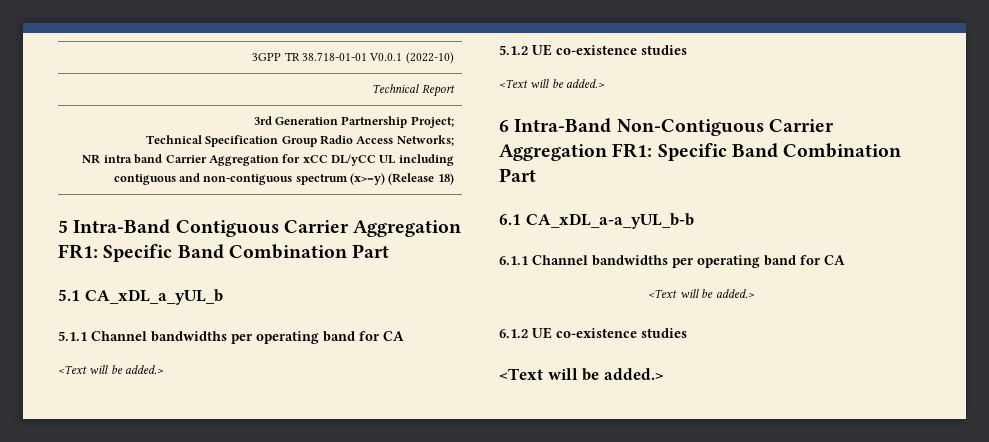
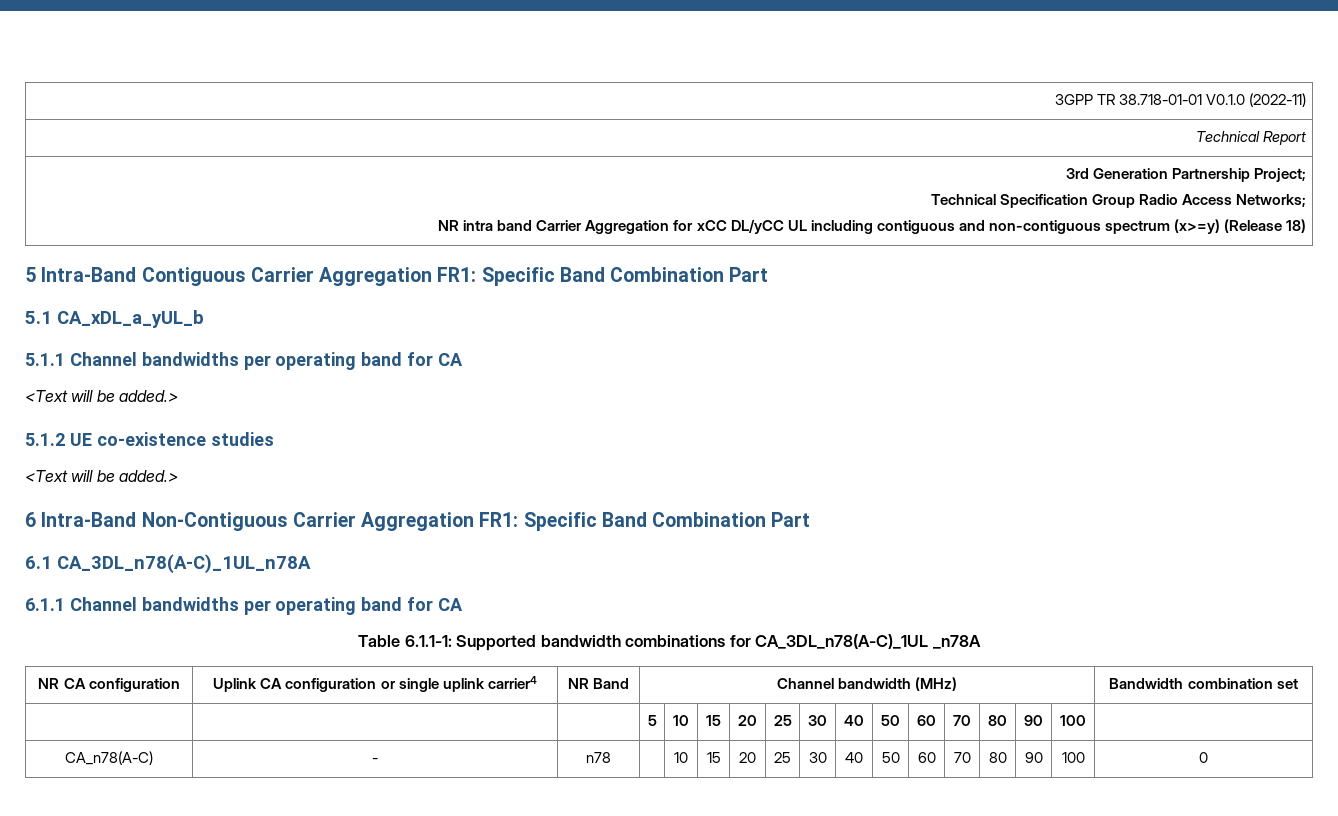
- 3GPP TR 38.718-01-01 V0.0.1 (2022-10)
+ 3GPP TR 38.718-01-01 V0.1.0 (2022-11)
- 6.1 CA_xDL_a-a_yUL_b-b
+ 6.1 CA_3DL_n78(A-C)_1UL_n78A
  6.1.1 Channel bandwidths per operating band for CA
- <Text will be added.>
- 6.1.2 UE co-existence studies
- <Text will be added.>
+ Table 6.1.1-1: Supported bandwidth combinations for CA_3DL_n78(A-C)_1UL _n78A
+ NR CA configuration | Uplink CA configuration or single uplink carrier4 | NR Band | Channel bandwidth (MHz) | Bandwidth combination set
+ | | | 5 | 10 | 15 | 20 | 25 | 30 | 40 | 50 | 60 | 70 | 80 | 90 | 100 |
+ CA_n78(A-C) | - | n78 | | 10 | 15 | 20 | 25 | 30 | 40 | 50 | 60 | 70 | 80 | 90 | 100 | 0

